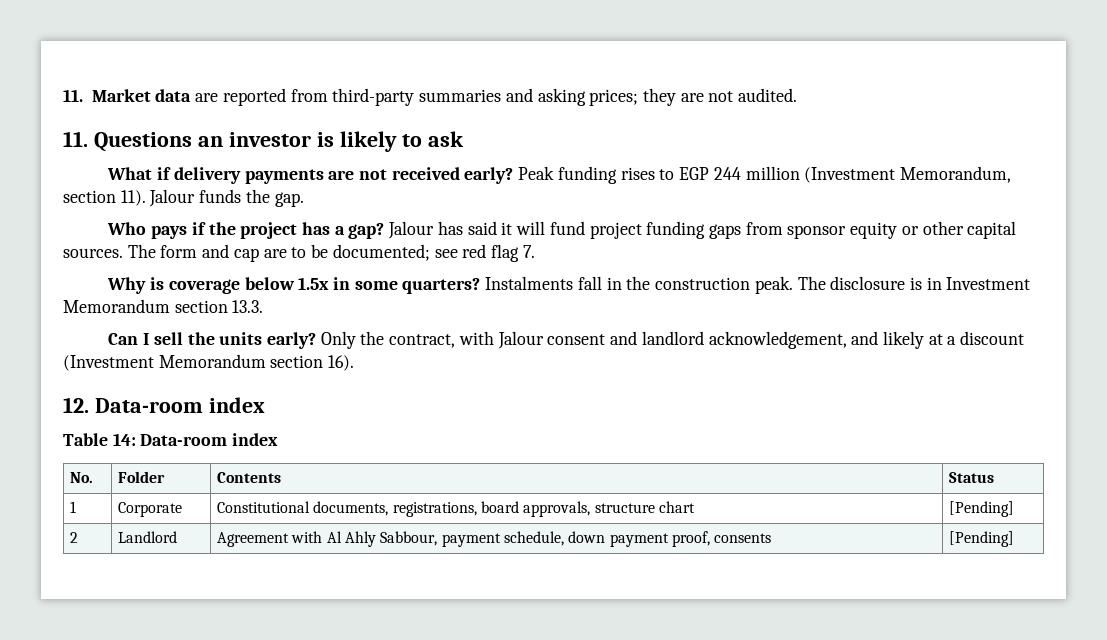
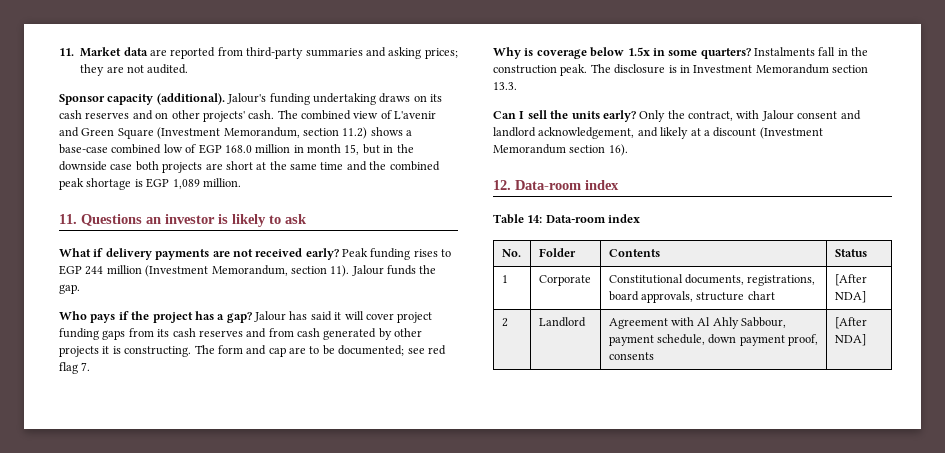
+ Sponsor capacity (additional). Jalour's funding undertaking draws on its cash reserves and on other projects' cash. The combined view of L'avenir and Green Square (Investment Memorandum, section 11.2) shows a base-case combined low of EGP 168.0 million in month 15, but in the downside case both projects are short at the same time and the combined peak shortage is EGP 1,089 million.
- Jalour has said it will fund project funding gaps from sponsor equity or other capital sources.
+ Jalour has said it will cover project funding gaps from its cash reserves and from cash generated by other projects it is constructing.
- 1 | Corporate | Constitutional documents, registrations, board approvals, structure chart | [Pending]
+ 1 | Corporate | Constitutional documents, registrations, board approvals, structure chart | [After NDA]
- 2 | Landlord | Agreement with Al Ahly Sabbour, payment schedule, down payment proof, consents | [Pending]
+ 2 | Landlord | Agreement with Al Ahly Sabbour, payment schedule, down payment proof, consents | [After NDA]

